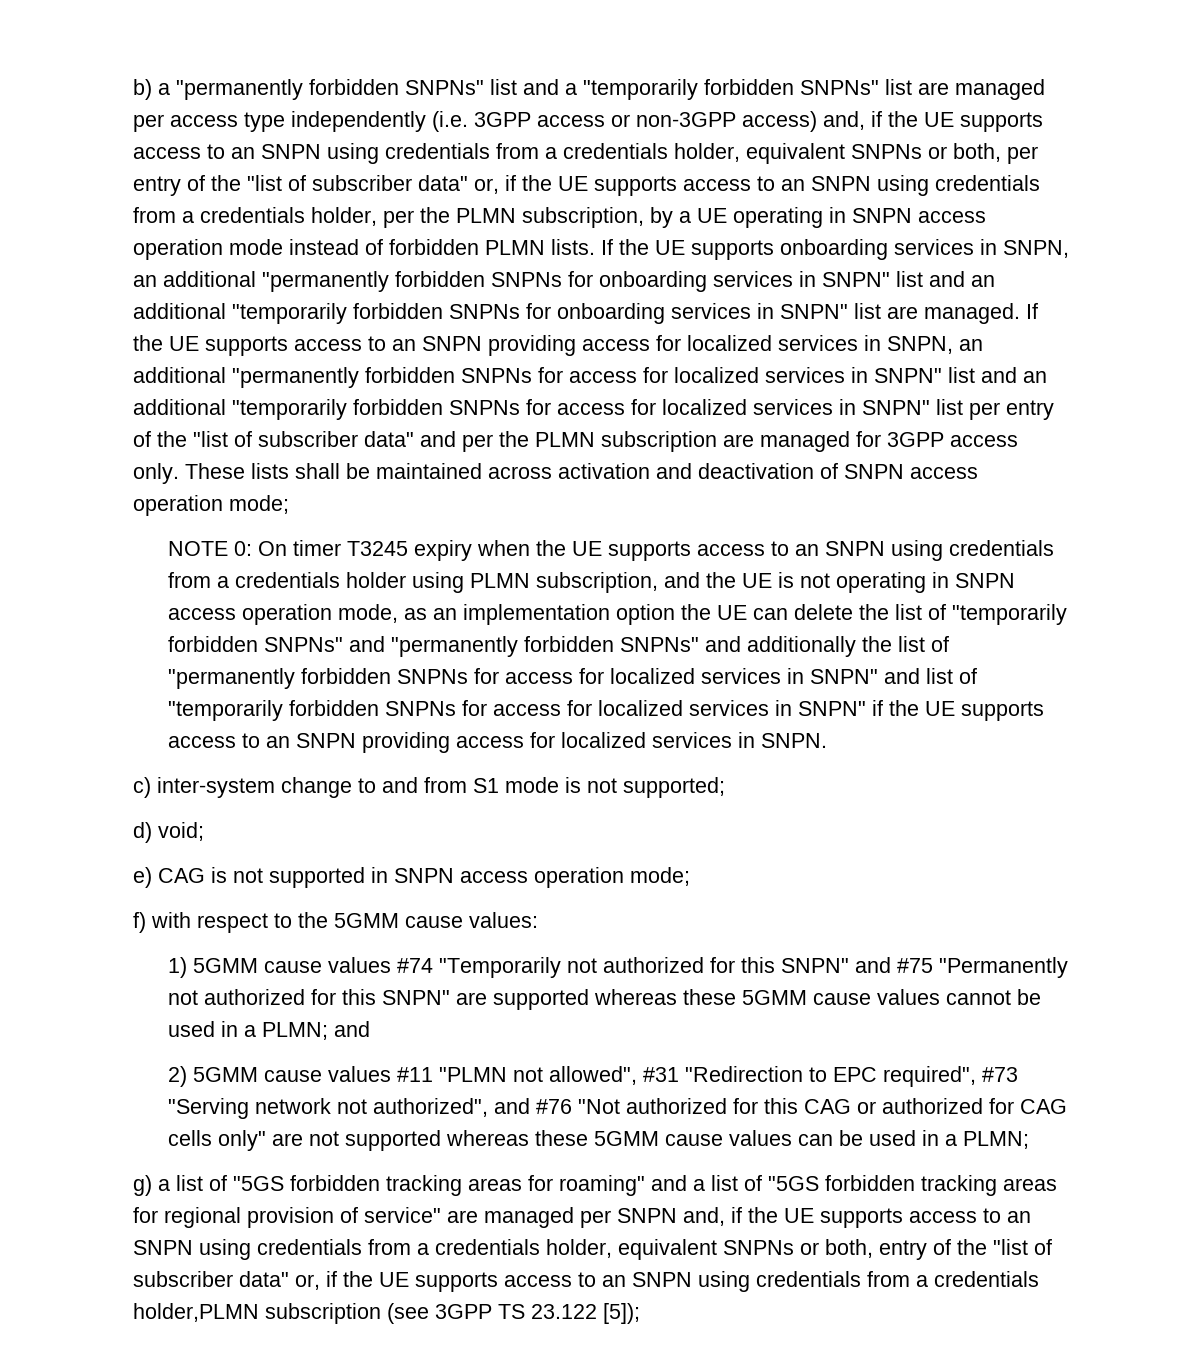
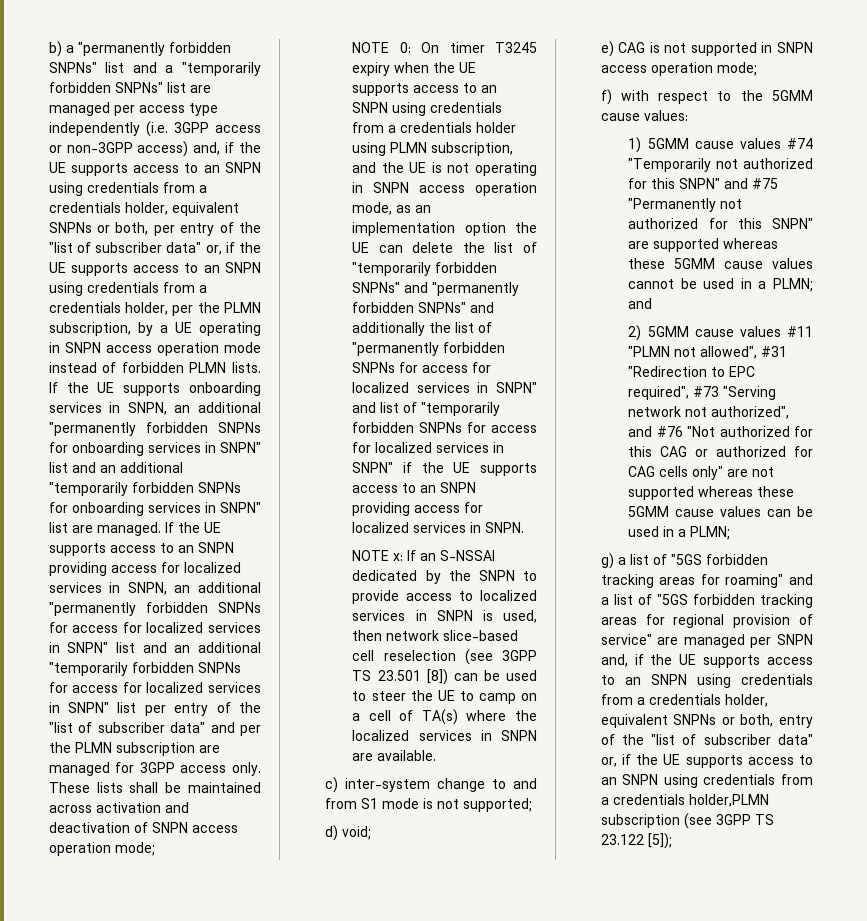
+ NOTE x: If an S-NSSAI dedicated by the SNPN to provide access to localized services in SNPN is used, then network slice-based cell reselection (see 3GPP TS 23.501 [8]) can be used to steer the UE to camp on a cell of TA(s) where the localized services in SNPN are available.

